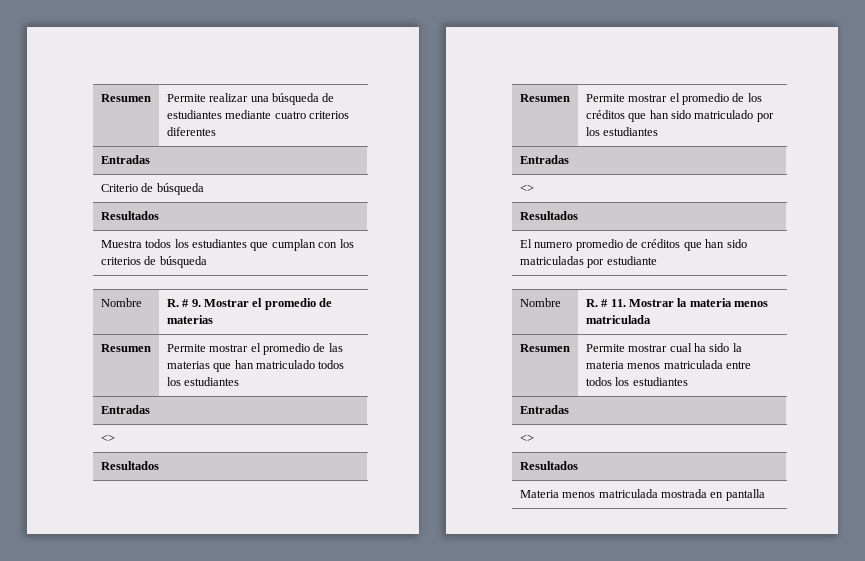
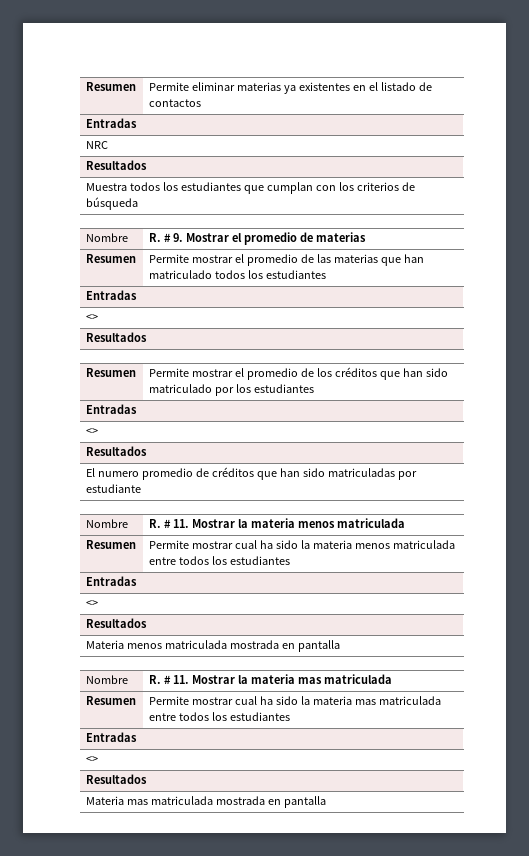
- Resumen | Permite realizar una búsqueda de estudiantes mediante cuatro criterios diferentes
+ Resumen | Permite eliminar materias ya existentes en el listado de contactos
  Entradas
- Criterio de búsqueda
+ NRC
+ Nombre | R. # 11. Mostrar la materia mas matriculada
+ Resumen | Permite mostrar cual ha sido la materia mas matriculada entre todos los estudiantes
+ Entradas
+ <>
+ Resultados
+ Materia mas matriculada mostrada en pantalla

